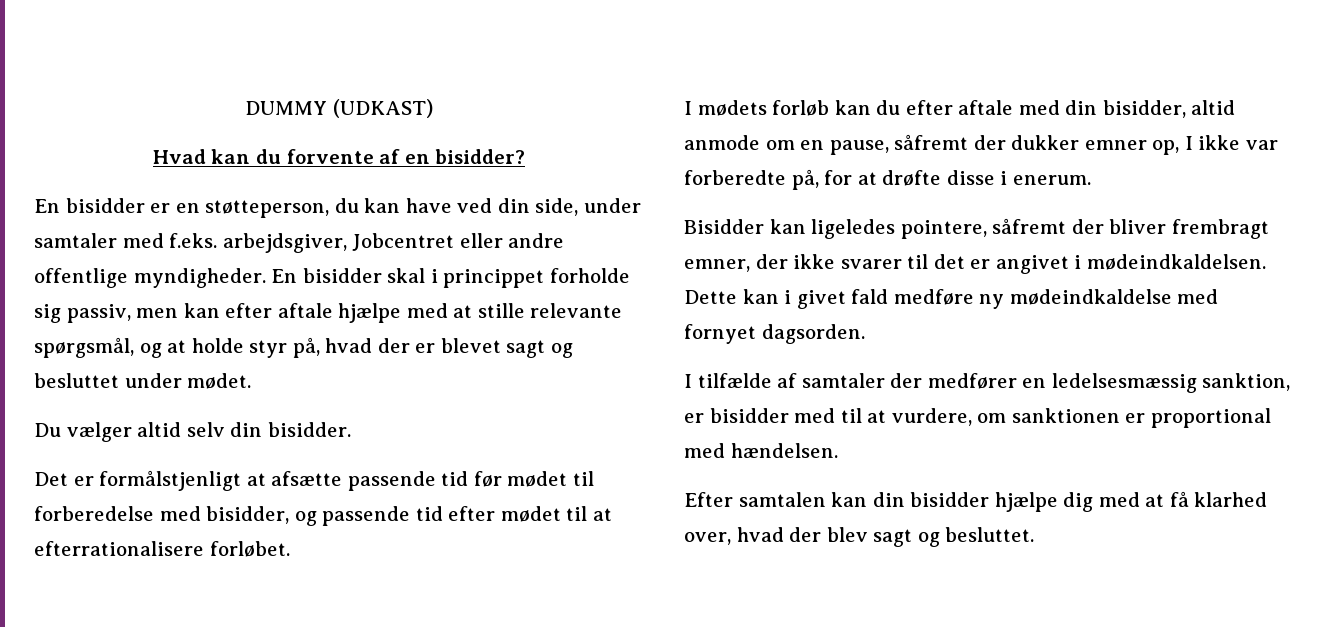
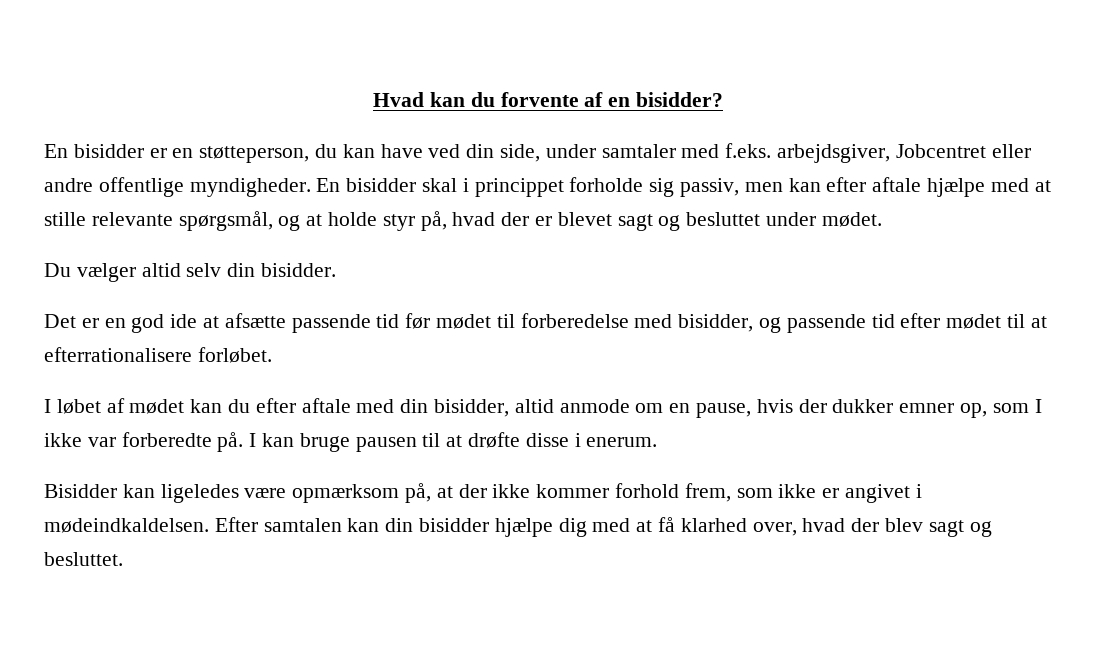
- DUMMY (UDKAST)
- Det er formålstjenligt at afsætte passende tid før mødet til forberedelse med bisidder, og passende tid efter mødet til at efterrationalisere forløbet.
+ Det er en god ide at afsætte passende tid før mødet til forberedelse med bisidder, og passende tid efter mødet til at efterrationalisere forløbet.
- I mødets forløb kan du efter aftale med din bisidder, altid anmode om en pause, såfremt der dukker emner op, I ikke var forberedte på, for at drøfte disse i enerum.
+ I løbet af mødet kan du efter aftale med din bisidder, altid anmode om en pause, hvis der dukker emner op, som I ikke var forberedte på. I kan bruge pausen til at drøfte disse i enerum.
- Bisidder kan ligeledes pointere, såfremt der bliver frembragt emner, der ikke svarer til det er angivet i mødeindkaldelsen. Dette kan i givet fald medføre ny mødeindkaldelse med fornyet dagsorden.
- I tilfælde af samtaler der medfører en ledelsesmæssig sanktion, er bisidder med til at vurdere, om sanktionen er proportional med hændelsen.
- Efter samtalen kan din bisidder hjælpe dig med at få klarhed over, hvad der blev sagt og besluttet.
+ Bisidder kan ligeledes være opmærksom på, at der ikke kommer forhold frem, som ikke er angivet i mødeindkaldelsen. Efter samtalen kan din bisidder hjælpe dig med at få klarhed over, hvad der blev sagt og besluttet.

